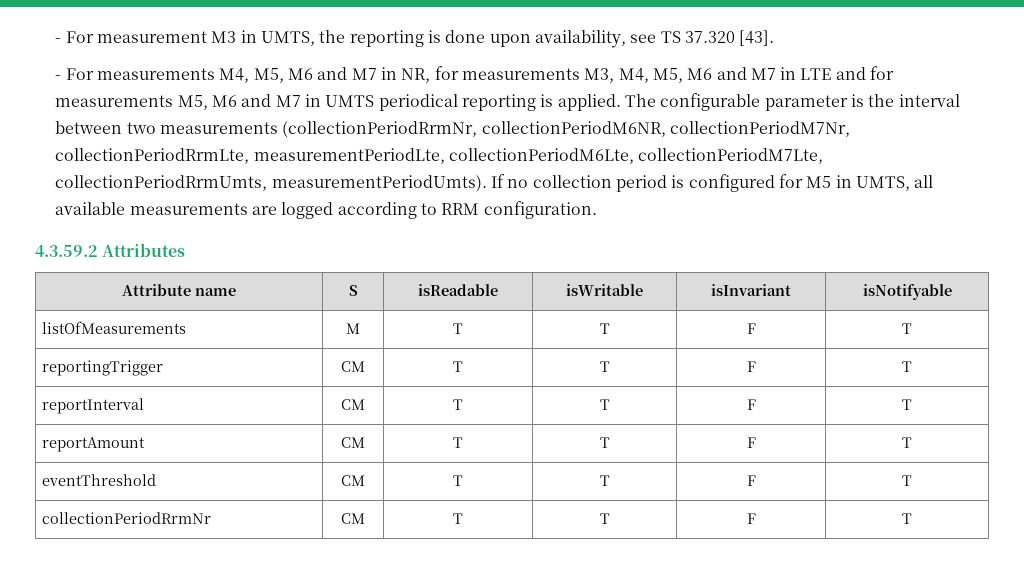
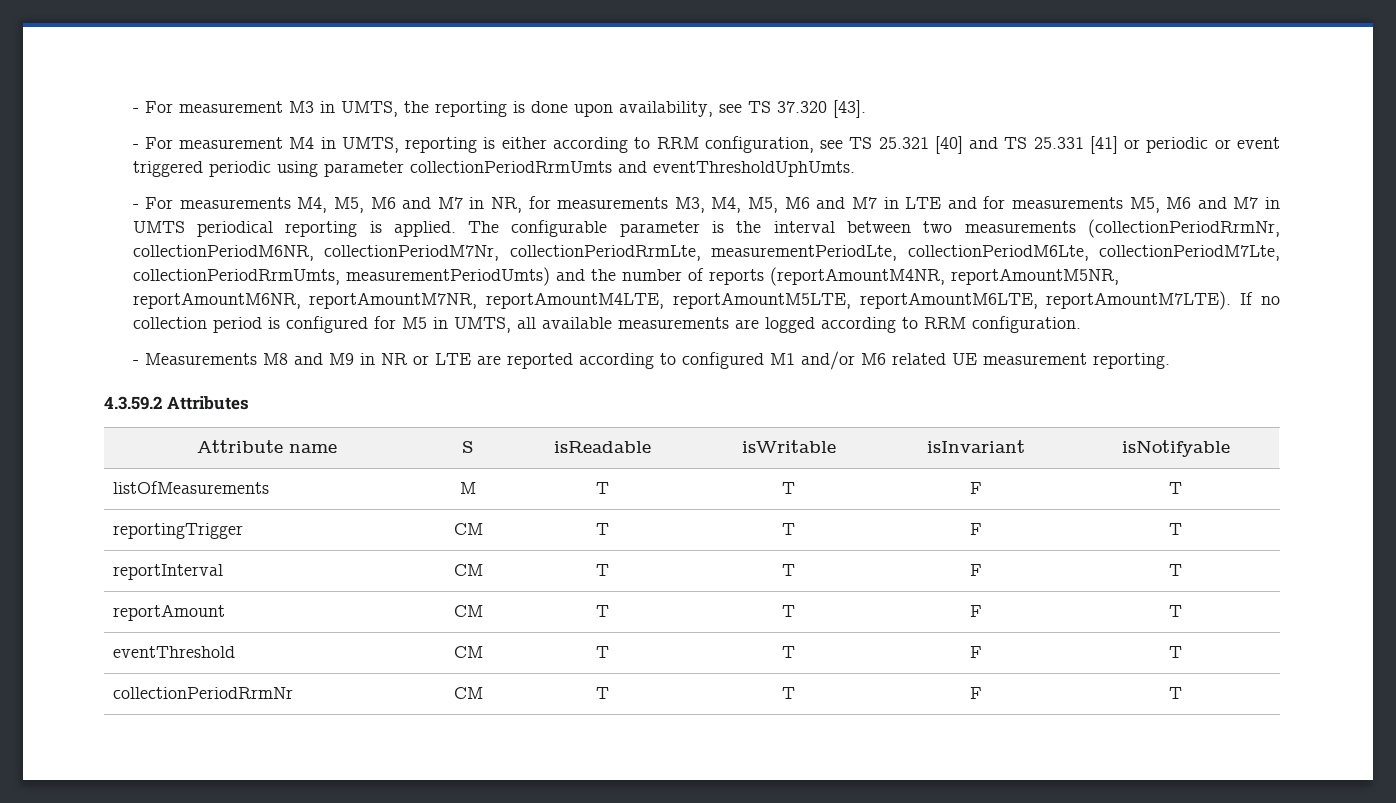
+ - For measurement M4 in UMTS, reporting is either according to RRM configuration, see TS 25.321 [40] and TS 25.331 [41] or periodic or event triggered periodic using parameter collectionPeriodRrmUmts and eventThresholdUphUmts.
- The configurable parameter is the interval between two measurements (collectionPeriodRrmNr, collectionPeriodM6NR, collectionPeriodM7Nr, collectionPeriodRrmLte, measurementPeriodLte, collectionPeriodM6Lte, collectionPeriodM7Lte, collectionPeriodRrmUmts, measurementPeriodUmts).
+ The configurable parameter is the interval between two measurements (collectionPeriodRrmNr, collectionPeriodM6NR, collectionPeriodM7Nr, collectionPeriodRrmLte, measurementPeriodLte, collectionPeriodM6Lte, collectionPeriodM7Lte, collectionPeriodRrmUmts, measurementPeriodUmts) and the number of reports (reportAmountM4NR, reportAmountM5NR, reportAmountM6NR, reportAmountM7NR, reportAmountM4LTE, reportAmountM5LTE, reportAmountM6LTE, reportAmountM7LTE).
+ - Measurements M8 and M9 in NR or LTE are reported according to configured M1 and/or M6 related UE measurement reporting.

